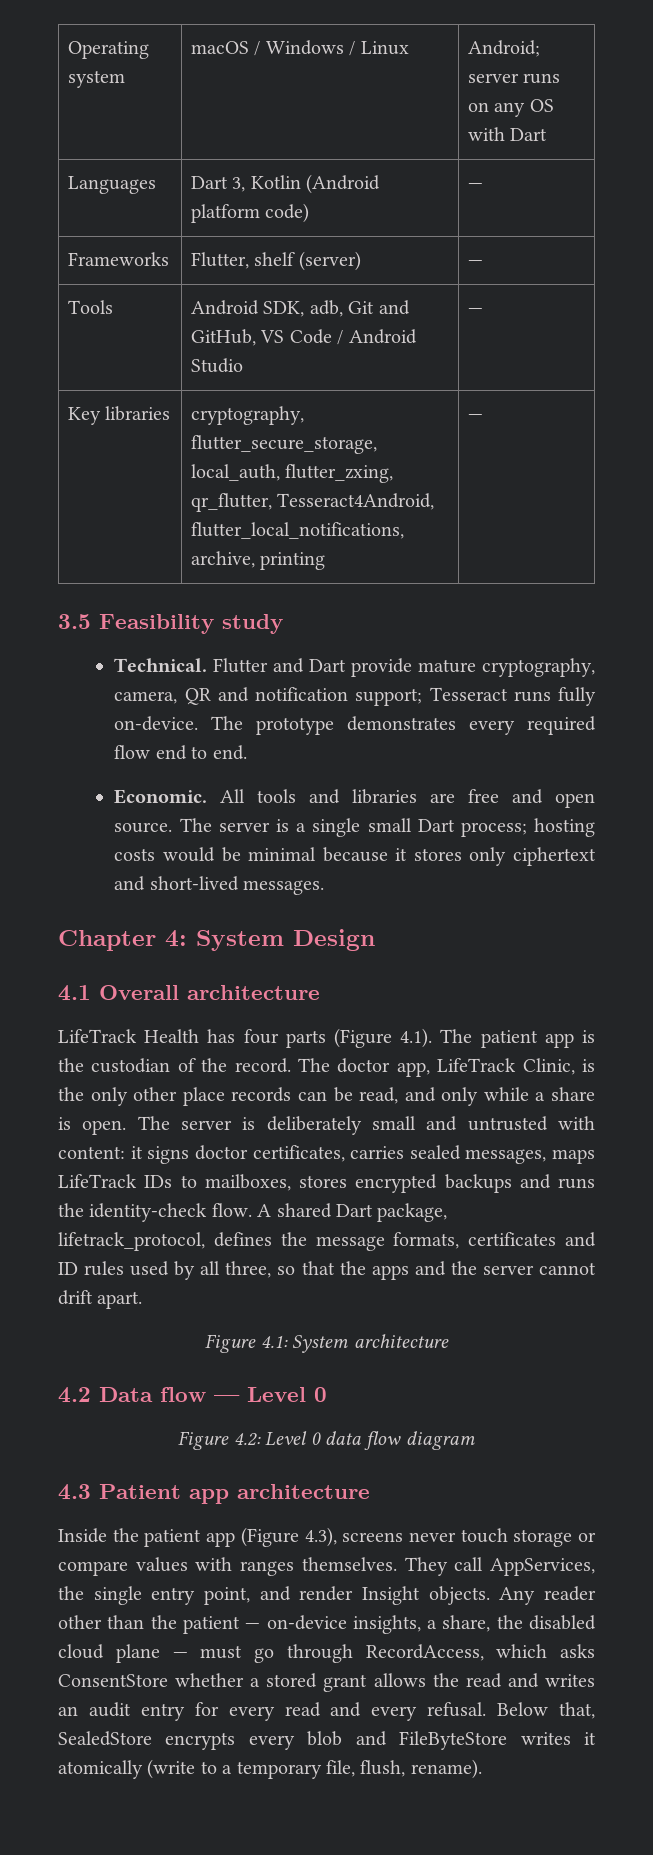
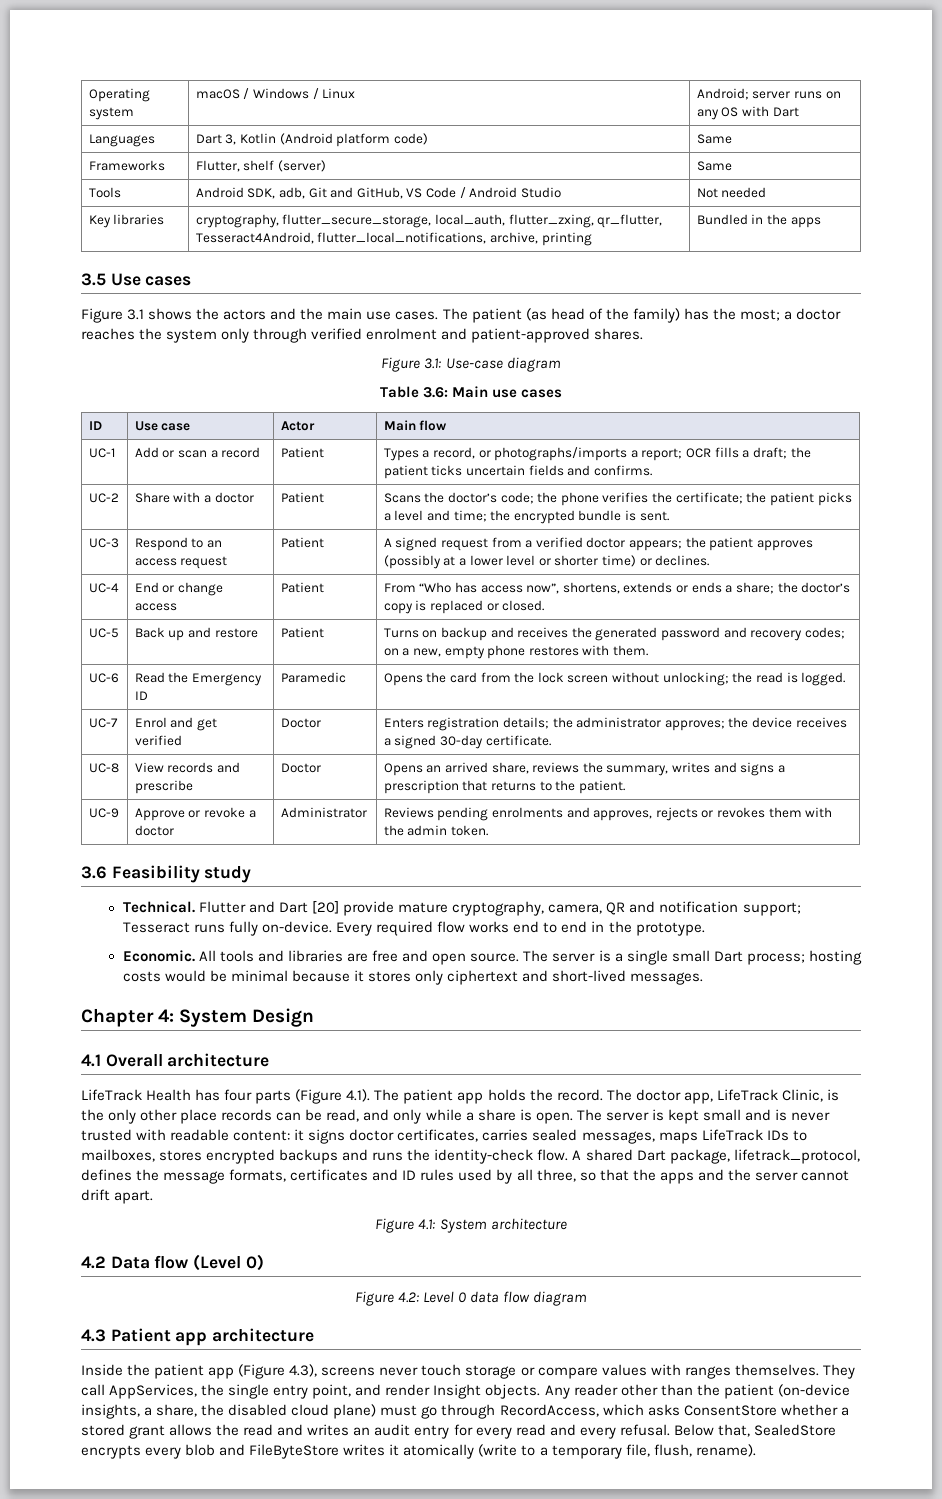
- Languages | Dart 3, Kotlin (Android platform code) | —
+ Languages | Dart 3, Kotlin (Android platform code) | Same
- Frameworks | Flutter, shelf (server) | —
+ Frameworks | Flutter, shelf (server) | Same
- Tools | Android SDK, adb, Git and GitHub, VS Code / Android Studio | —
+ Tools | Android SDK, adb, Git and GitHub, VS Code / Android Studio | Not needed
- Key libraries | cryptography, flutter_secure_storage, local_auth, flutter_zxing, qr_flutter, Tesseract4Android, flutter_local_notifications, archive, printing | —
- 3.5 Feasibility study
+ Key libraries | cryptography, flutter_secure_storage, local_auth, flutter_zxing, qr_flutter, Tesseract4Android, flutter_local_notifications, archive, printing | Bundled in the apps
+ 3.5 Use cases
+ Figure 3.1 shows the actors and the main use cases. The patient (as head of the family) has the most; a doctor reaches the system only through verified enrolment and patient-approved shares.
+ Figure 3.1: Use-case diagram
+ Table 3.6: Main use cases
+ ID | Use case | Actor | Main flow
+ UC-1 | Add or scan a record | Patient | Types a record, or photographs/imports a report; OCR fills a draft; the patient ticks uncertain fields and confirms.
+ UC-2 | Share with a doctor | Patient | Scans the doctor’s code; the phone verifies the certificate; the patient picks a level and time; the encrypted bundle is sent.
+ UC-3 | Respond to an access request | Patient | A signed request from a verified doctor appears; the patient approves (possibly at a lower level or shorter time) or declines.
+ UC-4 | End or change access | Patient | From “Who has access now”, shortens, extends or ends a share; the doctor’s copy is replaced or closed.
+ UC-5 | Back up and restore | Patient | Turns on backup and receives the generated password and recovery codes; on a new, empty phone restores with them.
+ UC-6 | Read the Emergency ID | Paramedic | Opens the card from the lock screen without unlocking; the read is logged.
+ UC-7 | Enrol and get verified | Doctor | Enters registration details; the administrator approves; the device receives a signed 30-day certificate.
+ UC-8 | View records and prescribe | Doctor | Opens an arrived share, reviews the summary, writes and signs a prescription that returns to the patient.
+ UC-9 | Approve or revoke a doctor | Administrator | Reviews pending enrolments and approves, rejects or revokes them with the admin token.
+ 3.6 Feasibility study
- Flutter and Dart provide mature cryptography, camera, QR and notification support; Tesseract runs fully on-device.
+ Flutter and Dart [20] provide mature cryptography, camera, QR and notification support; Tesseract runs fully on-device.
- The prototype demonstrates every required flow end to end.
+ Every required flow works end to end in the prototype.
- LifeTrack Health has four parts (Figure 4.1). The patient app is the custodian of the record.
+ LifeTrack Health has four parts (Figure 4.1). The patient app holds the record.
- The server is deliberately small and untrusted with content: it signs doctor certificates, carries sealed messages, maps LifeTrack IDs to mailboxes, stores encrypted backups and runs the identity-check flow.
+ The server is kept small and is never trusted with readable content: it signs doctor certificates, carries sealed messages, maps LifeTrack IDs to mailboxes, stores encrypted backups and runs the identity-check flow.
- 4.2 Data flow — Level 0
+ 4.2 Data flow (Level 0)
- Any reader other than the patient — on-device insights, a share, the disabled cloud plane — must go through RecordAccess, which asks ConsentStore whether a stored grant allows the read and writes an audit entry for every read and every refusal.
+ Any reader other than the patient (on-device insights, a share, the disabled cloud plane) must go through RecordAccess, which asks ConsentStore whether a stored grant allows the read and writes an audit entry for every read and every refusal.

